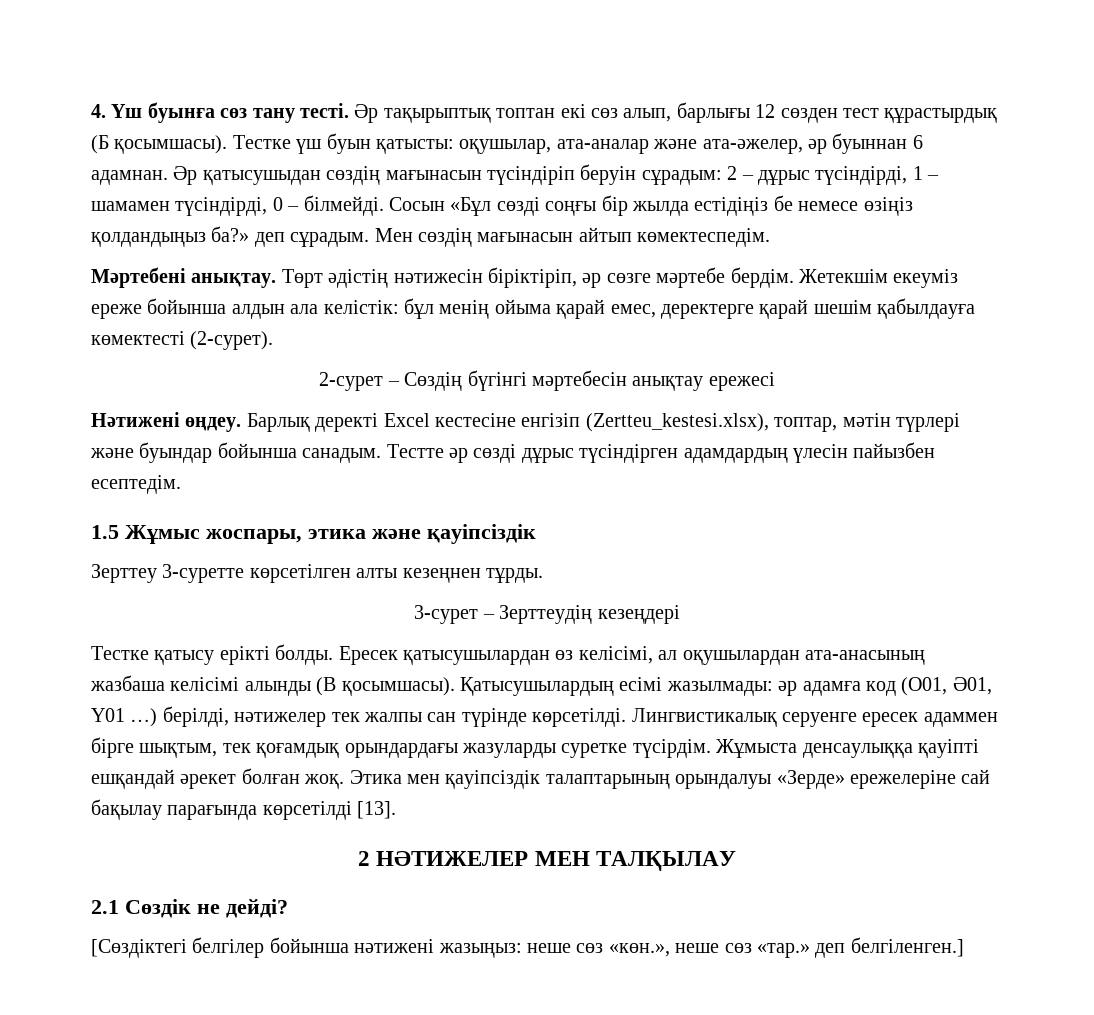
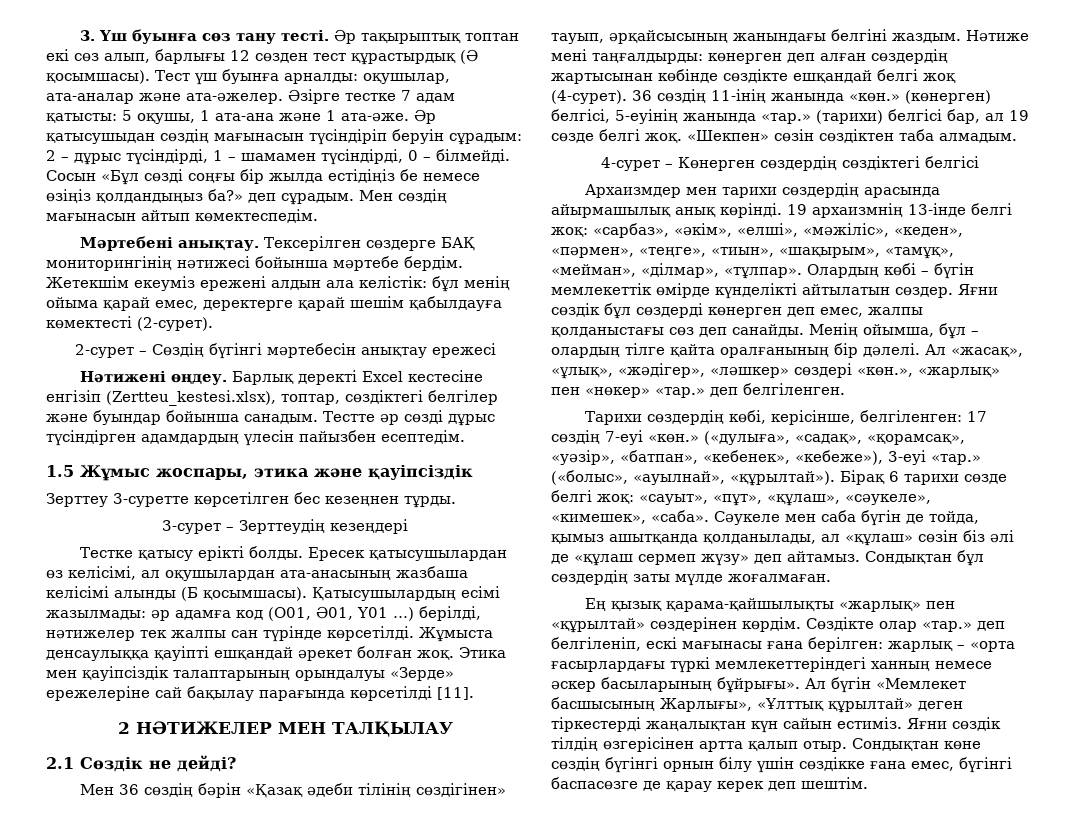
- 4. Үш буынға сөз тану тесті.
+ 3. Үш буынға сөз тану тесті.
- Әр тақырыптық топтан екі сөз алып, барлығы 12 сөзден тест құрастырдық (Б қосымшасы). Тестке үш буын қатысты: оқушылар, ата-аналар және ата-әжелер, әр буыннан 6 адамнан.
+ Әр тақырыптық топтан екі сөз алып, барлығы 12 сөзден тест құрастырдық (Ә қосымшасы). Тест үш буынға арналды: оқушылар, ата-аналар және ата-әжелер. Әзірге тестке 7 адам қатысты: 5 оқушы, 1 ата-ана және 1 ата-әже.
- Төрт әдістің нәтижесін біріктіріп, әр сөзге мәртебе бердім.
+ Тексерілген сөздерге БАҚ мониторингінің нәтижесі бойынша мәртебе бердім.
- Жетекшім екеуміз ереже бойынша алдын ала келістік: бұл менің ойыма қарай емес, деректерге қарай шешім қабылдауға көмектесті (2-сурет).
+ Жетекшім екеуміз ережені алдын ала келістік: бұл менің ойыма қарай емес, деректерге қарай шешім қабылдауға көмектесті (2-сурет).
- Барлық деректі Excel кестесіне енгізіп (Zertteu_kestesi.xlsx), топтар, мәтін түрлері және буындар бойынша санадым.
+ Барлық деректі Excel кестесіне енгізіп (Zertteu_kestesi.xlsx), топтар, сөздіктегі белгілер және буындар бойынша санадым.
- Зерттеу 3-суретте көрсетілген алты кезеңнен тұрды.
+ Зерттеу 3-суретте көрсетілген бес кезеңнен тұрды.
- Ересек қатысушылардан өз келісімі, ал оқушылардан ата-анасының жазбаша келісімі алынды (В қосымшасы).
+ Ересек қатысушылардан өз келісімі, ал оқушылардан ата-анасының жазбаша келісімі алынды (Б қосымшасы).
- Лингвистикалық серуенге ересек адаммен бірге шықтым, тек қоғамдық орындардағы жазуларды суретке түсірдім.
- Этика мен қауіпсіздік талаптарының орындалуы «Зерде» ережелеріне сай бақылау парағында көрсетілді [13].
+ Этика мен қауіпсіздік талаптарының орындалуы «Зерде» ережелеріне сай бақылау парағында көрсетілді [11].
- [Сөздіктегі белгілер бойынша нәтижені жазыңыз: неше сөз «көн.», неше сөз «тар.» деп белгіленген.]
+ Мен 36 сөздің бәрін «Қазақ әдеби тілінің сөздігінен» тауып, әрқайсысының жанындағы белгіні жаздым. Нәтиже мені таңғалдырды: көнерген деп алған сөздердің жартысынан көбінде сөздікте ешқандай белгі жоқ (4-сурет). 36 сөздің 11-інің жанында «көн.» (көнерген) белгісі, 5-еуінің жанында «тар.» (тарихи) белгісі бар, ал 19 сөзде белгі жоқ. «Шекпен» сөзін сөздіктен таба алмадым.
+ 4-сурет – Көнерген сөздердің сөздіктегі белгісі
+ Архаизмдер мен тарихи сөздердің арасында айырмашылық анық көрінді. 19 архаизмнің 13-інде белгі жоқ: «сарбаз», «әкім», «елші», «мәжіліс», «кеден», «пәрмен», «теңге», «тиын», «шақырым», «тамұқ», «мейман», «ділмар», «тұлпар». Олардың көбі – бүгін мемлекеттік өмірде күнделікті айтылатын сөздер. Яғни сөздік бұл сөздерді көнерген деп емес, жалпы қолданыстағы сөз деп санайды. Менің ойымша, бұл – олардың тілге қайта оралғанының бір дәлелі. Ал «жасақ», «ұлық», «жәдігер», «ләшкер» сөздері «көн.», «жарлық» пен «нөкер» «тар.» деп белгіленген.
+ Тарихи сөздердің көбі, керісінше, белгіленген: 17 сөздің 7-еуі «көн.» («дулыға», «садақ», «қорамсақ», «уәзір», «батпан», «кебенек», «кебеже»), 3-еуі «тар.» («болыс», «ауылнай», «құрылтай»). Бірақ 6 тарихи сөзде белгі жоқ: «сауыт», «пұт», «құлаш», «сәукеле», «кимешек», «саба». Сәукеле мен саба бүгін де тойда, қымыз ашытқанда қолданылады, ал «құлаш» сөзін біз әлі де «құлаш сермеп жүзу» деп айтамыз. Сондықтан бұл сөздердің заты мүлде жоғалмаған.
+ Ең қызық қарама-қайшылықты «жарлық» пен «құрылтай» сөздерінен көрдім. Сөздікте олар «тар.» деп белгіленіп, ескі мағынасы ғана берілген: жарлық – «орта ғасырлардағы түркі мемлекеттеріндегі ханның немесе әскер басыларының бұйрығы». Ал бүгін «Мемлекет басшысының Жарлығы», «Ұлттық құрылтай» деген тіркестерді жаңалықтан күн сайын естиміз. Яғни сөздік тілдің өзгерісінен артта қалып отыр. Сондықтан көне сөздің бүгінгі орнын білу үшін сөздікке ғана емес, бүгінгі баспасөзге де қарау керек деп шештім.

